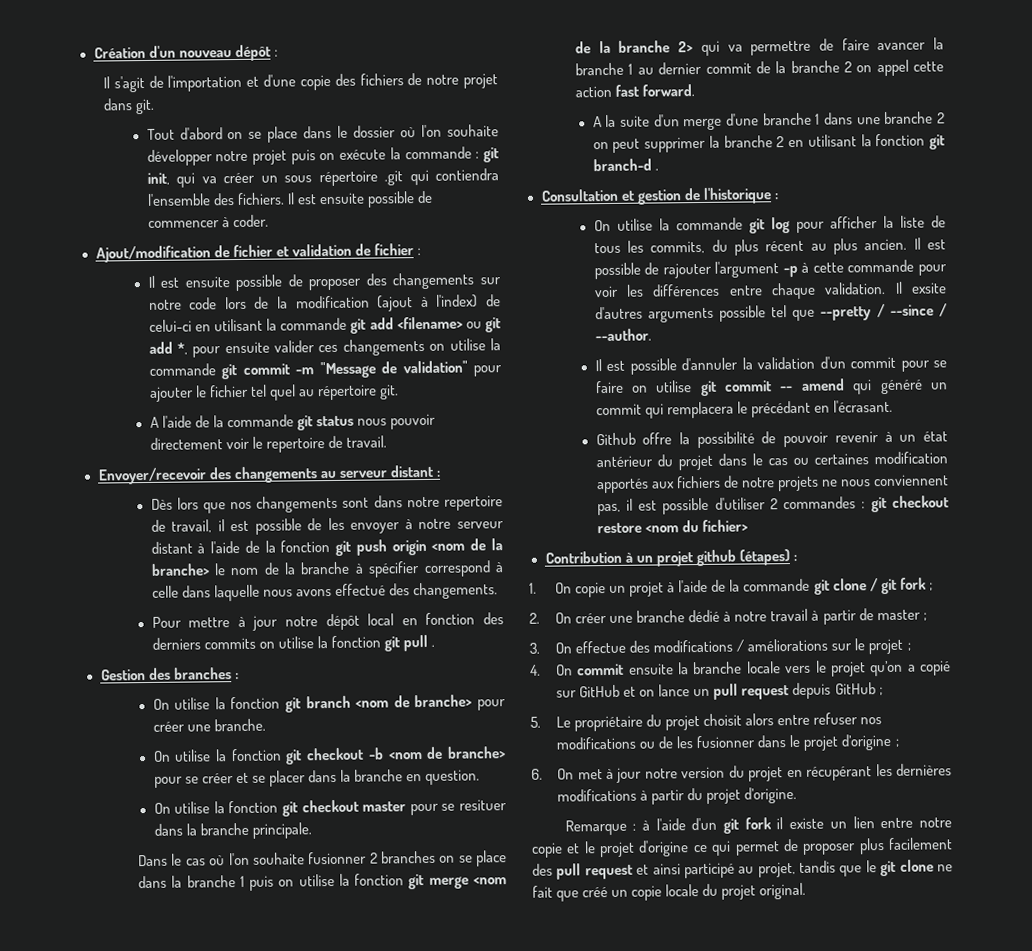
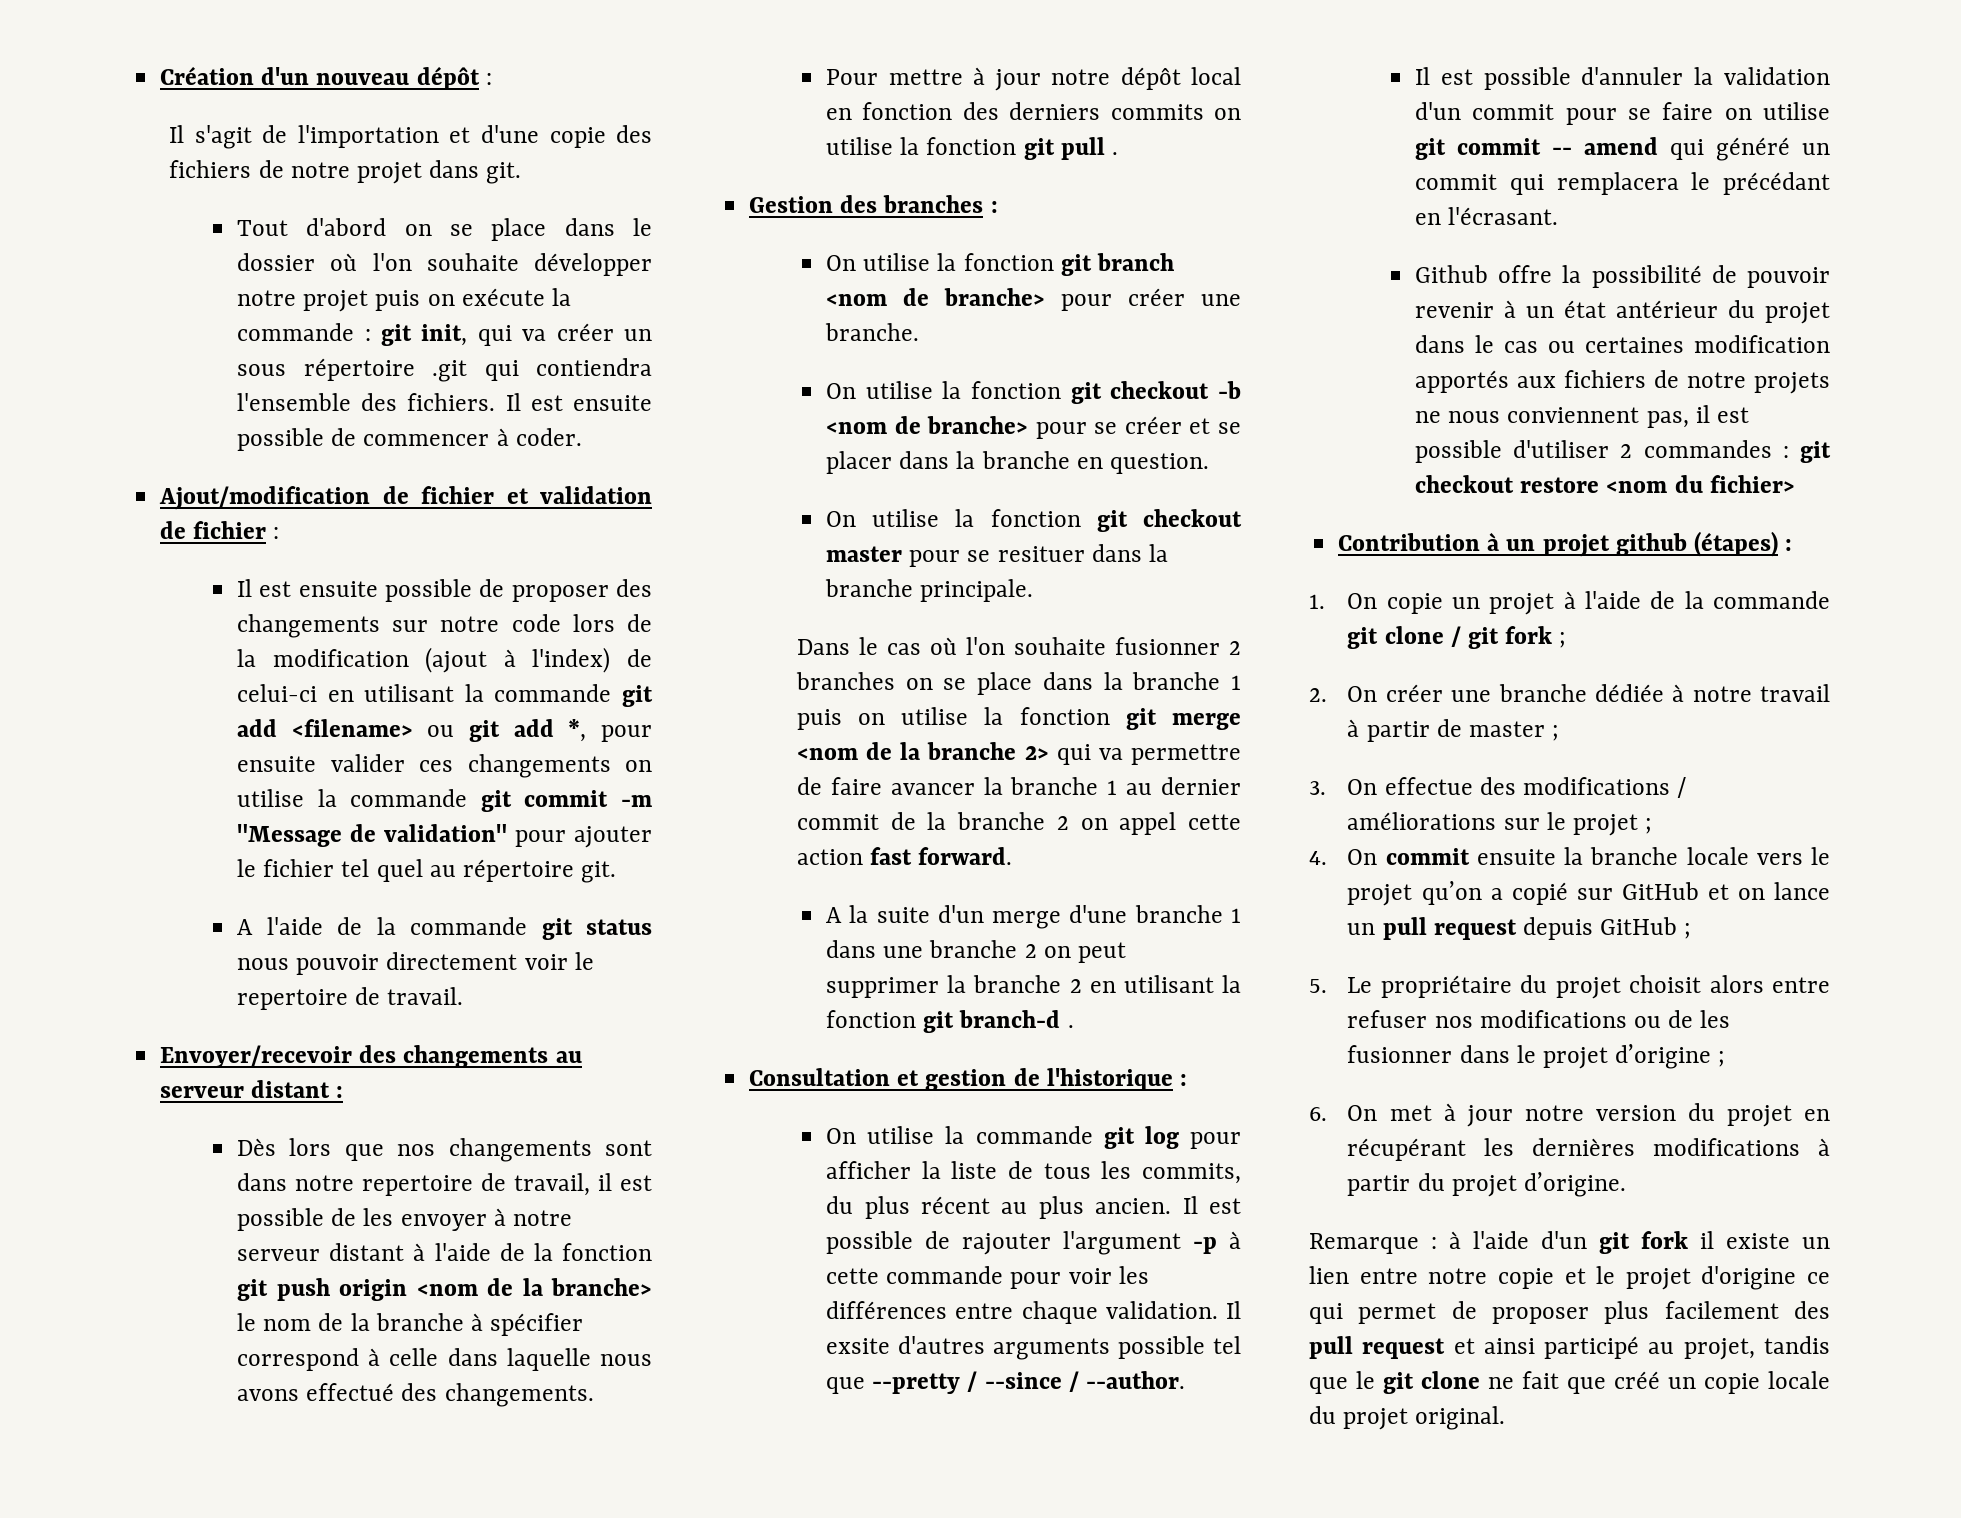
- 2. On créer une branche dédié à notre travail à partir de master ;
+ 2. On créer une branche dédiée à notre travail à partir de master ;

